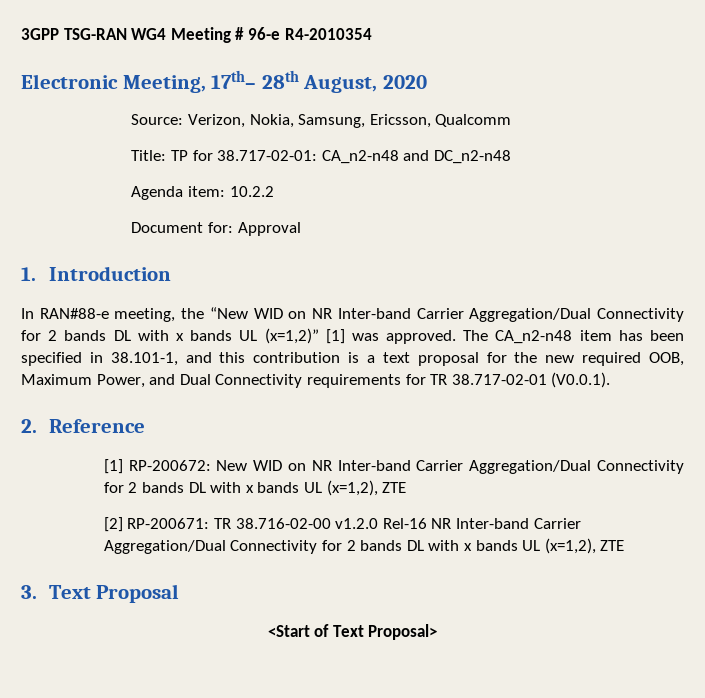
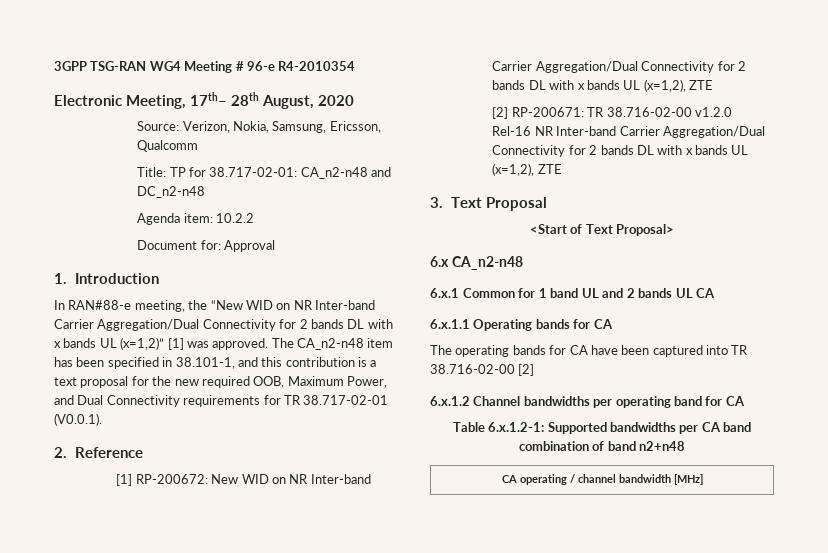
+ 6.x CA_n2-n48
+ 6.x.1 Common for 1 band UL and 2 bands UL CA
+ 6.x.1.1 Operating bands for CA
+ The operating bands for CA have been captured into TR 38.716-02-00 [2]
+ 6.x.1.2 Channel bandwidths per operating band for CA
+ Table 6.x.1.2-1: Supported bandwidths per CA band combination of band n2+n48
+ CA operating / channel bandwidth [MHz]

